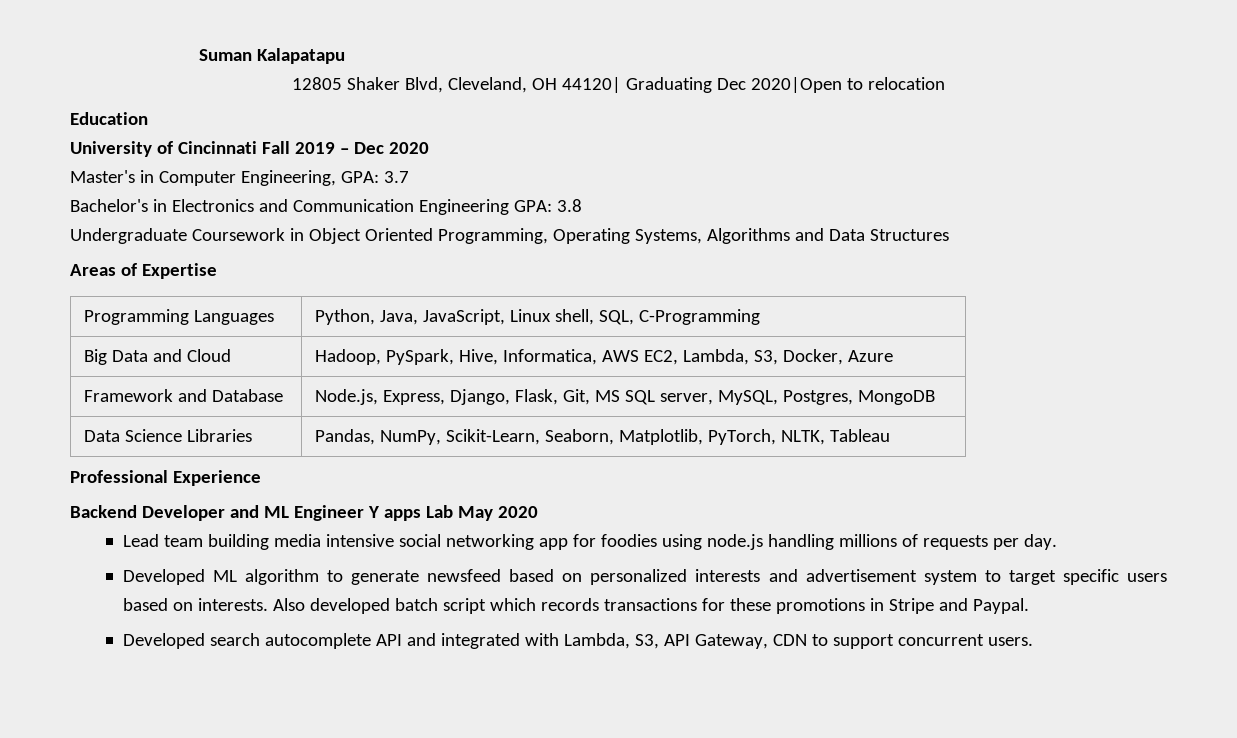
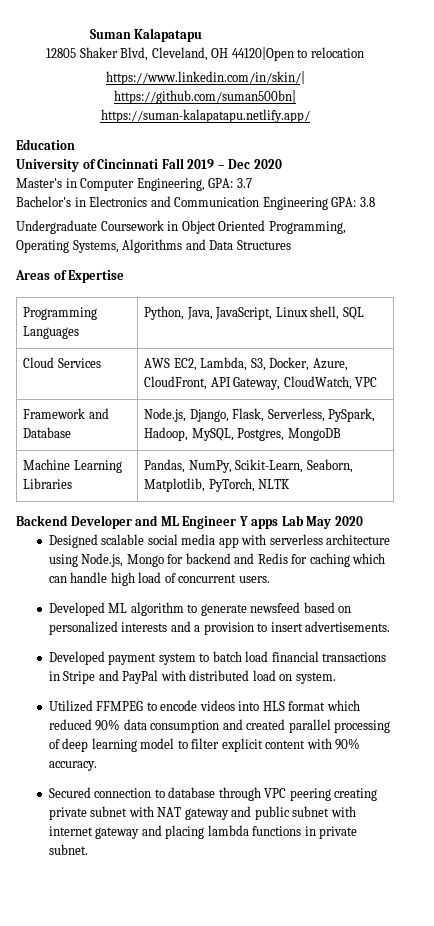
- 12805 Shaker Blvd, Cleveland, OH 44120| Graduating Dec 2020|Open to relocation
+ 12805 Shaker Blvd, Cleveland, OH 44120|Open to relocation
+ https://www.linkedin.com/in/skin/| https://github.com/suman500bn| https://suman-kalapatapu.netlify.app/
- Programming Languages | Python, Java, JavaScript, Linux shell, SQL, C-Programming
- Big Data and Cloud | Hadoop, PySpark, Hive, Informatica, AWS EC2, Lambda, S3, Docker, Azure
+ Programming Languages | Python, Java, JavaScript, Linux shell, SQL
+ Cloud Services | AWS EC2, Lambda, S3, Docker, Azure, CloudFront, API Gateway, CloudWatch, VPC
- Framework and Database | Node.js, Express, Django, Flask, Git, MS SQL server, MySQL, Postgres, MongoDB
+ Framework and Database | Node.js, Django, Flask, Serverless, PySpark, Hadoop, MySQL, Postgres, MongoDB
- Data Science Libraries | Pandas, NumPy, Scikit-Learn, Seaborn, Matplotlib, PyTorch, NLTK, Tableau
- Professional Experience
+ Machine Learning Libraries | Pandas, NumPy, Scikit-Learn, Seaborn, Matplotlib, PyTorch, NLTK
- Lead team building media intensive social networking app for foodies using node.js handling millions of requests per day.
+ Designed scalable social media app with serverless architecture using Node.js, Mongo for backend and Redis for caching which can handle high load of concurrent users.
- Developed ML algorithm to generate newsfeed based on personalized interests and advertisement system to target specific users based on interests. Also developed batch script which records transactions for these promotions in Stripe and Paypal.
- Developed search autocomplete API and integrated with Lambda, S3, API Gateway, CDN to support concurrent users.
+ Developed ML algorithm to generate newsfeed based on personalized interests and a provision to insert advertisements.
+ Developed payment system to batch load financial transactions in Stripe and PayPal with distributed load on system.
+ Utilized FFMPEG to encode videos into HLS format which reduced 90% data consumption and created parallel processing of deep learning model to filter explicit content with 90% accuracy.
+ Secured connection to database through VPC peering creating private subnet with NAT gateway and public subnet with internet gateway and placing lambda functions in private subnet.

